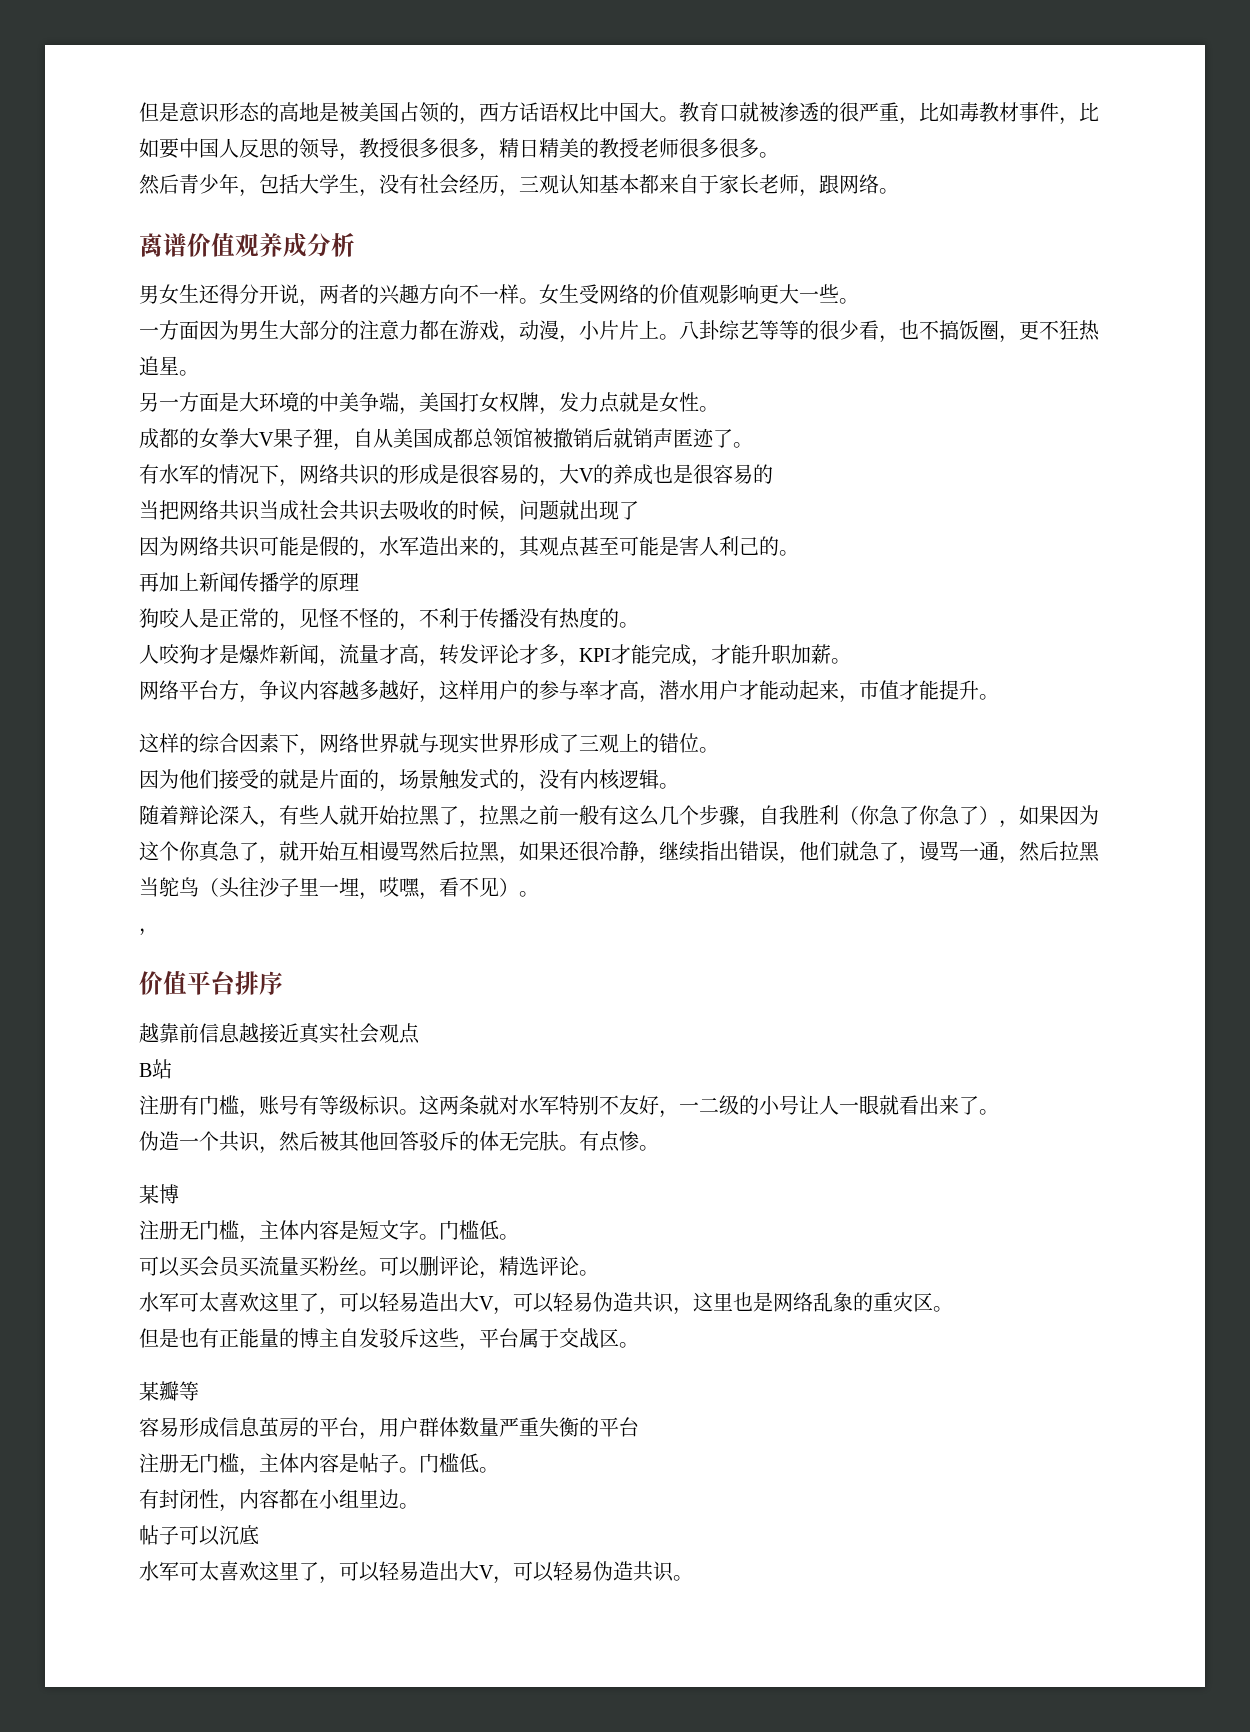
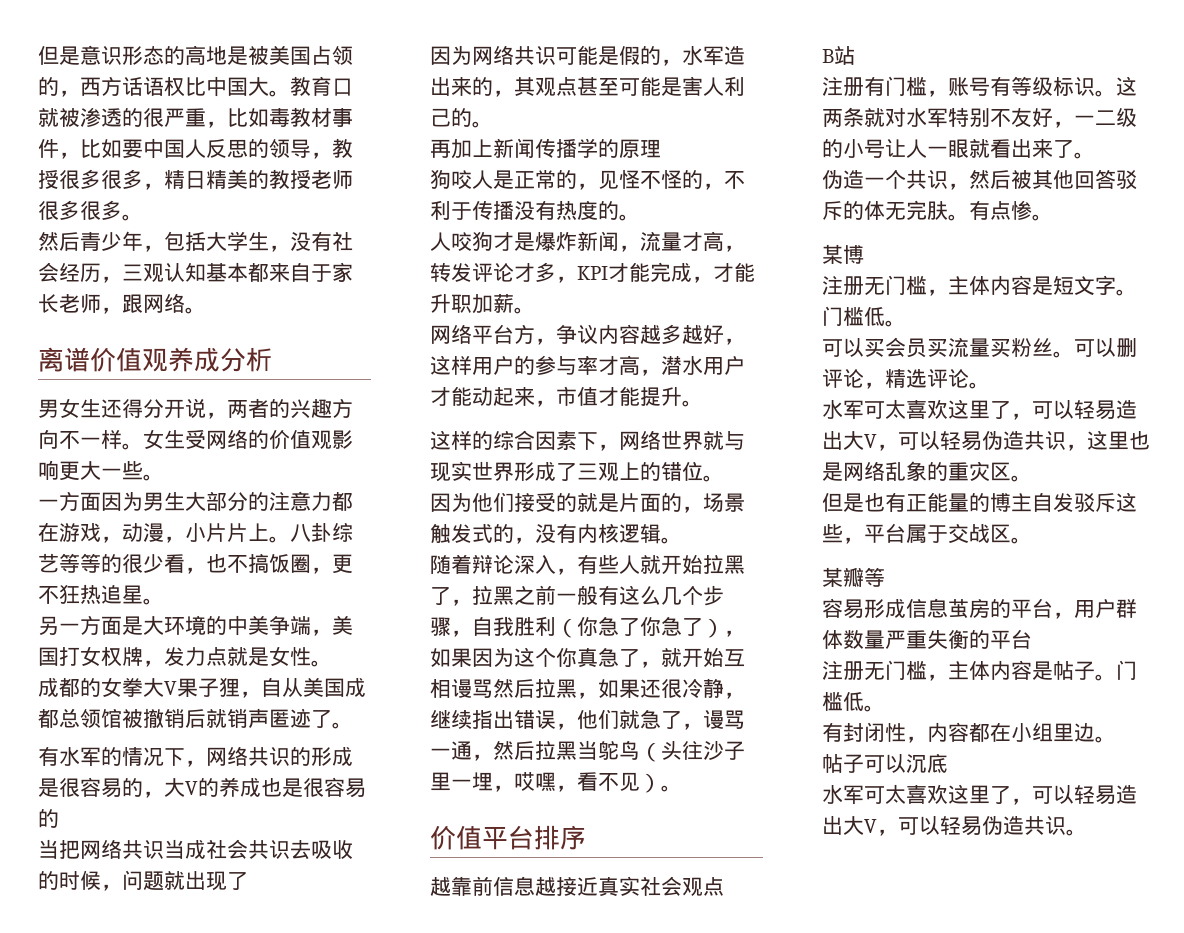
  随着辩论深入，有些人就开始拉黑了，拉黑之前一般有这么几个步骤，自我胜利（你急了你急了），如果因为这个你真急了，就开始互相谩骂然后拉黑，如果还很冷静，继续指出错误，他们就急了，谩骂一通，然后拉黑当鸵鸟（头往沙子里一埋，哎嘿，看不见）。
- ，

